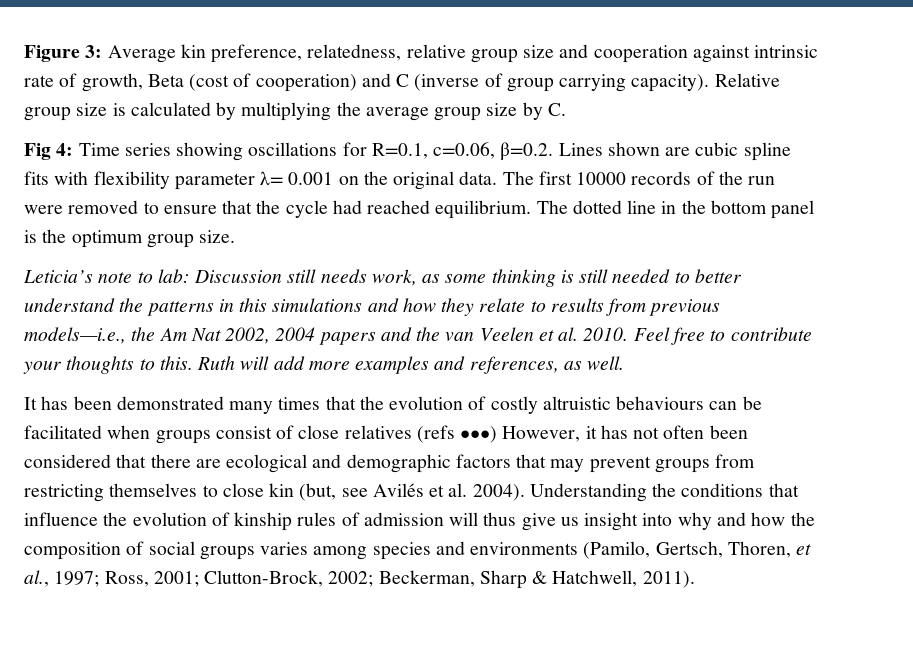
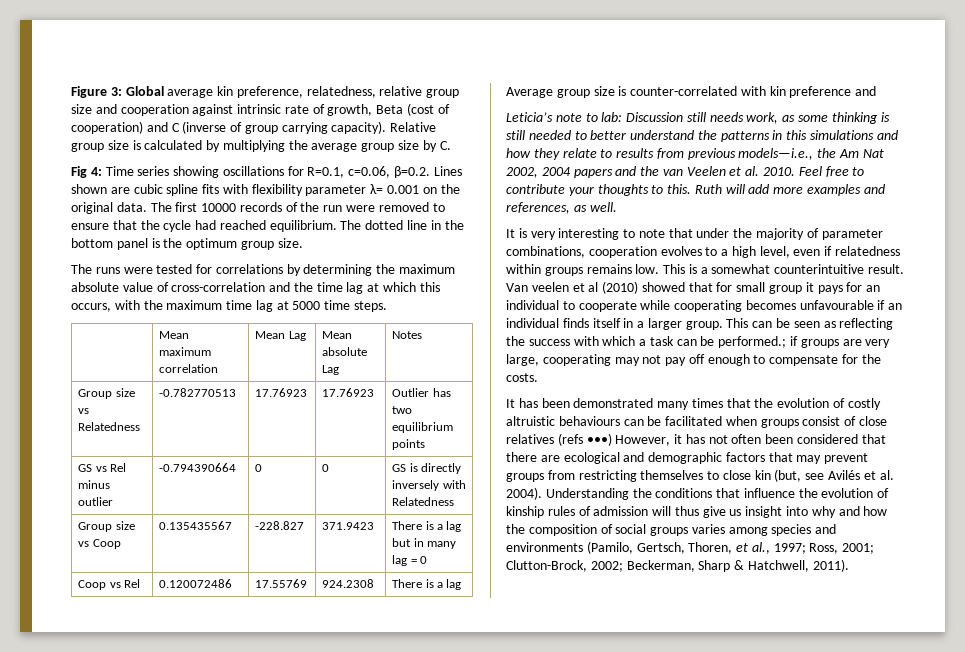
- Figure 3: Average kin preference, relatedness, relative group size and cooperation against intrinsic rate of growth, Beta (cost of cooperation) and C (inverse of group carrying capacity).
+ Figure 3: Global average kin preference, relatedness, relative group size and cooperation against intrinsic rate of growth, Beta (cost of cooperation) and C (inverse of group carrying capacity).
+ The runs were tested for correlations by determining the maximum absolute value of cross-correlation and the time lag at which this occurs, with the maximum time lag at 5000 time steps.
+ | Mean maximum correlation | Mean Lag | Mean absolute Lag | Notes
+ Group size vs Relatedness | -0.782770513 | 17.76923 | 17.76923 | Outlier has two equilibrium points
+ GS vs Rel minus outlier | -0.794390664 | 0 | 0 | GS is directly inversely with Relatedness
+ Group size vs Coop | 0.135435567 | -228.827 | 371.9423 | There is a lag but in many lag = 0
+ Coop vs Rel | 0.120072486 | 17.55769 | 924.2308 | There is a lag
+ Average group size is counter-correlated with kin preference and
+ It is very interesting to note that under the majority of parameter combinations, cooperation evolves to a high level, even if relatedness within groups remains low. This is a somewhat counterintuitive result. Van veelen et al (2010) showed that for small group it pays for an individual to cooperate while cooperating becomes unfavourable if an individual finds itself in a larger group. This can be seen as reflecting the success with which a task can be performed.; if groups are very large, cooperating may not pay off enough to compensate for the costs.

